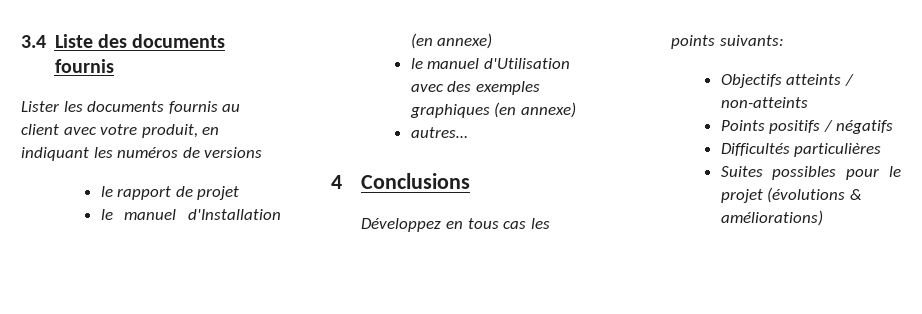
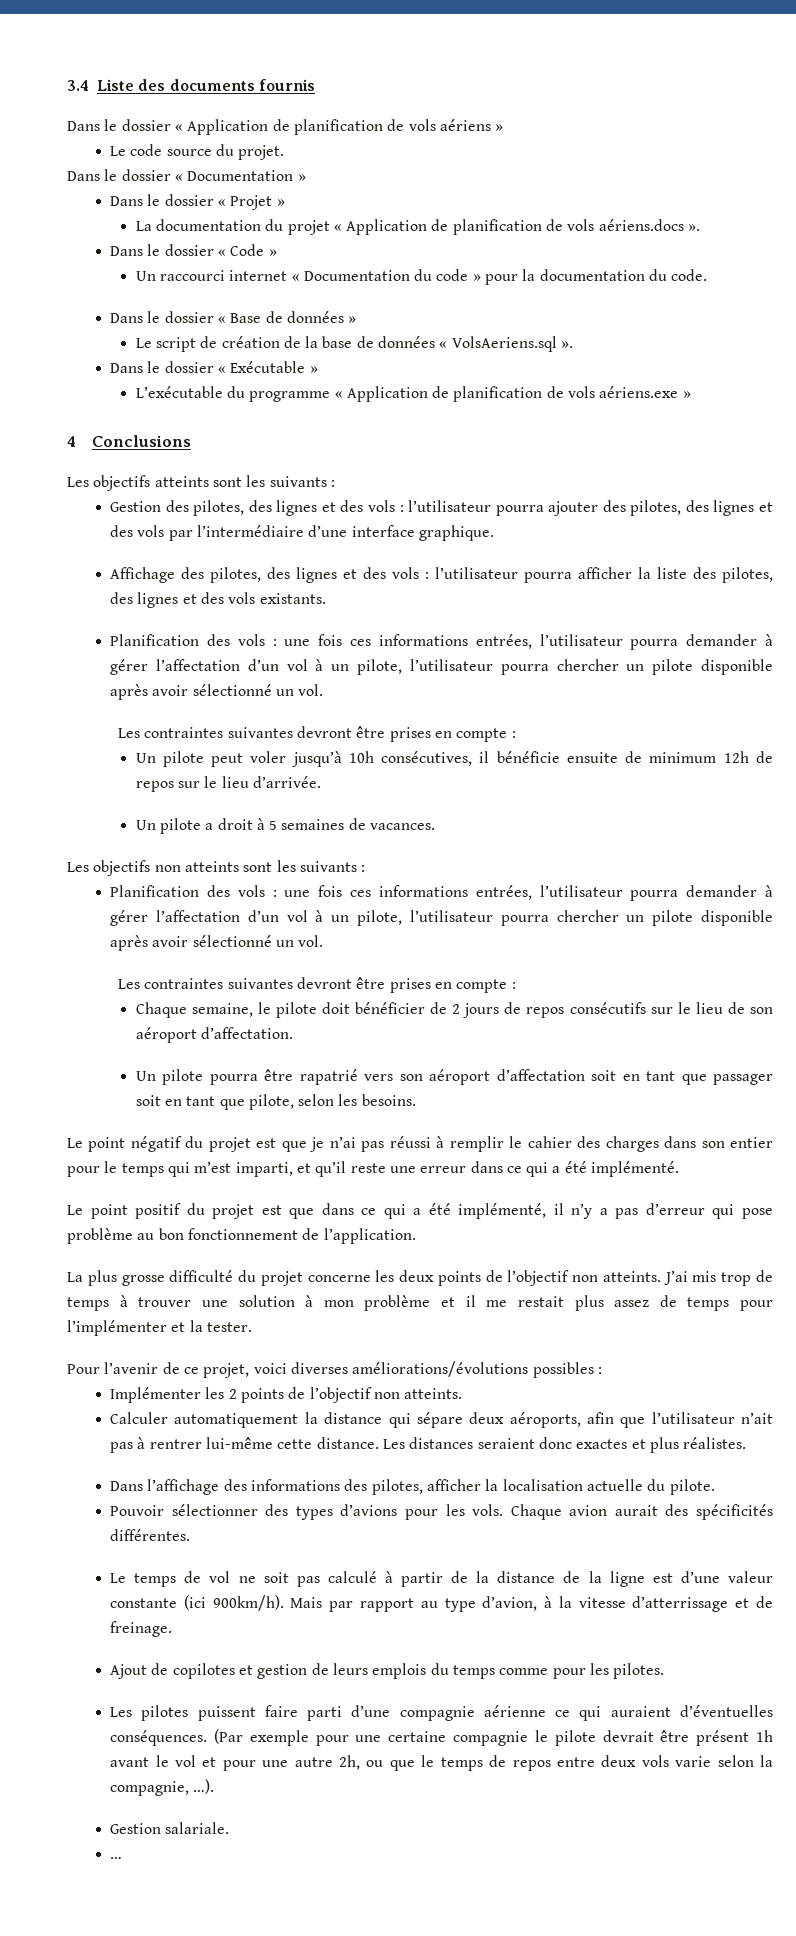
- Lister les documents fournis au client avec votre produit, en indiquant les numéros de versions
- le rapport de projet
- le manuel d'Installation (en annexe)
- le manuel d'Utilisation avec des exemples graphiques (en annexe)
- autres…
+ Dans le dossier « Application de planification de vols aériens »
+ Le code source du projet.
+ Dans le dossier « Documentation »
+ Dans le dossier « Projet »
+ La documentation du projet « Application de planification de vols aériens.docs ».
+ Dans le dossier « Code »
+ Un raccourci internet « Documentation du code » pour la documentation du code.
+ Dans le dossier « Base de données »
+ Le script de création de la base de données « VolsAeriens.sql ».
+ Dans le dossier « Exécutable »
+ L’exécutable du programme « Application de planification de vols aériens.exe »
  4 Conclusions
- Développez en tous cas les points suivants:
- Objectifs atteints / non-atteints
- Points positifs / négatifs
- Difficultés particulières
- Suites possibles pour le projet (évolutions & améliorations)
+ Les objectifs atteints sont les suivants :
+ Gestion des pilotes, des lignes et des vols : l’utilisateur pourra ajouter des pilotes, des lignes et des vols par l’intermédiaire d’une interface graphique.
+ Affichage des pilotes, des lignes et des vols : l’utilisateur pourra afficher la liste des pilotes, des lignes et des vols existants.
+ Planification des vols : une fois ces informations entrées, l’utilisateur pourra demander à gérer l’affectation d’un vol à un pilote, l’utilisateur pourra chercher un pilote disponible après avoir sélectionné un vol.
+ Les contraintes suivantes devront être prises en compte :
+ Un pilote peut voler jusqu’à 10h consécutives, il bénéficie ensuite de minimum 12h de repos sur le lieu d’arrivée.
+ Un pilote a droit à 5 semaines de vacances.
+ Les objectifs non atteints sont les suivants :
+ Planification des vols : une fois ces informations entrées, l’utilisateur pourra demander à gérer l’affectation d’un vol à un pilote, l’utilisateur pourra chercher un pilote disponible après avoir sélectionné un vol.
+ Les contraintes suivantes devront être prises en compte :
+ Chaque semaine, le pilote doit bénéficier de 2 jours de repos consécutifs sur le lieu de son aéroport d’affectation.
+ Un pilote pourra être rapatrié vers son aéroport d’affectation soit en tant que passager soit en tant que pilote, selon les besoins.
+ Le point négatif du projet est que je n’ai pas réussi à remplir le cahier des charges dans son entier pour le temps qui m’est imparti, et qu’il reste une erreur dans ce qui a été implémenté.
+ Le point positif du projet est que dans ce qui a été implémenté, il n’y a pas d’erreur qui pose problème au bon fonctionnement de l’application.
+ La plus grosse difficulté du projet concerne les deux points de l’objectif non atteints. J’ai mis trop de temps à trouver une solution à mon problème et il me restait plus assez de temps pour l’implémenter et la tester.
+ Pour l’avenir de ce projet, voici diverses améliorations/évolutions possibles :
+ Implémenter les 2 points de l’objectif non atteints.
+ Calculer automatiquement la distance qui sépare deux aéroports, afin que l’utilisateur n’ait pas à rentrer lui-même cette distance. Les distances seraient donc exactes et plus réalistes.
+ Dans l’affichage des informations des pilotes, afficher la localisation actuelle du pilote.
+ Pouvoir sélectionner des types d’avions pour les vols. Chaque avion aurait des spécificités différentes.
+ Le temps de vol ne soit pas calculé à partir de la distance de la ligne est d’une valeur constante (ici 900km/h). Mais par rapport au type d’avion, à la vitesse d’atterrissage et de freinage.
+ Ajout de copilotes et gestion de leurs emplois du temps comme pour les pilotes.
+ Les pilotes puissent faire parti d’une compagnie aérienne ce qui auraient d’éventuelles conséquences. (Par exemple pour une certaine compagnie le pilote devrait être présent 1h avant le vol et pour une autre 2h, ou que le temps de repos entre deux vols varie selon la compagnie, …).
+ Gestion salariale.
+ …

